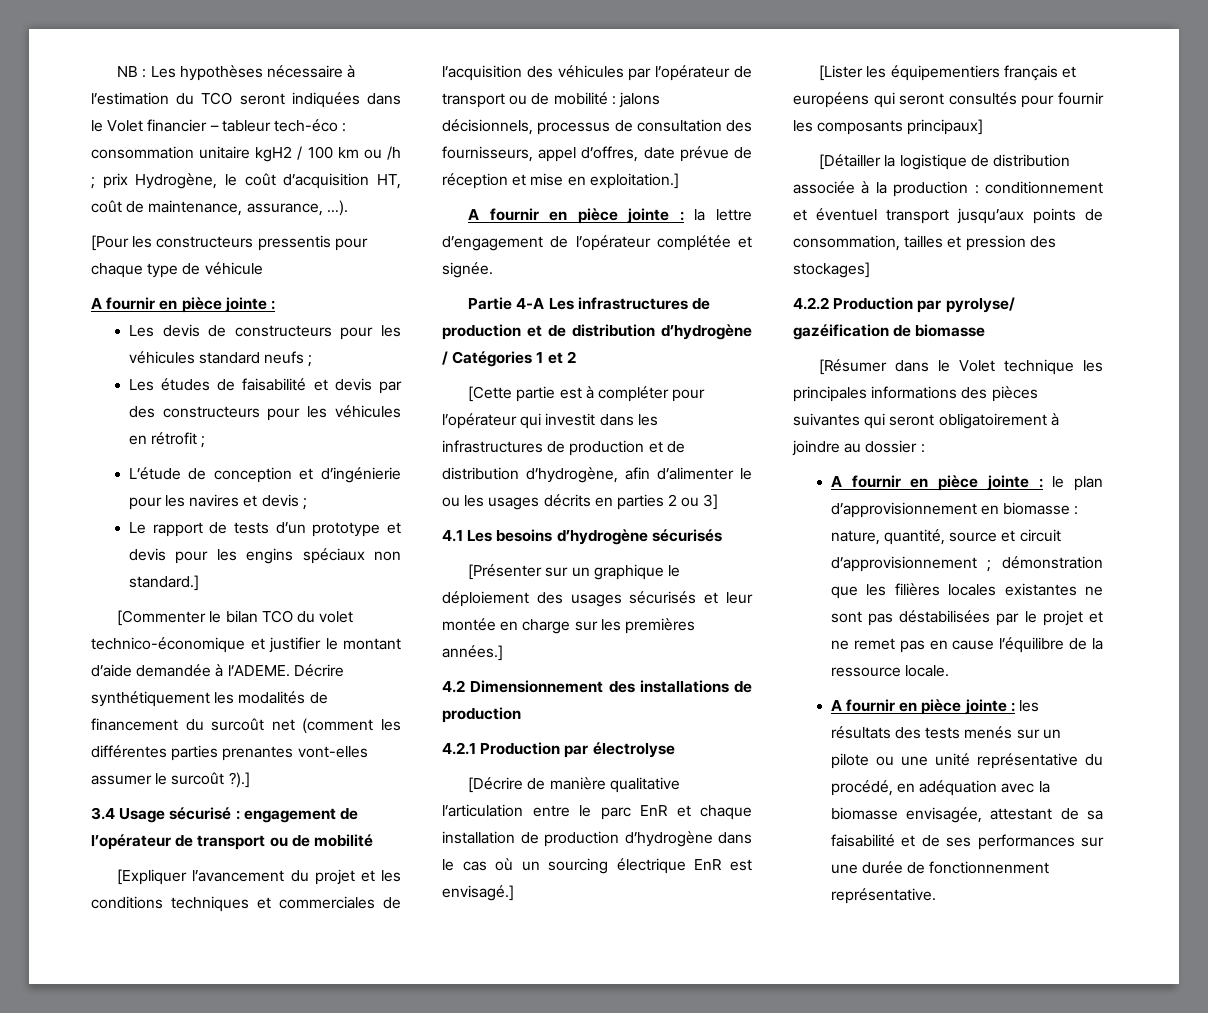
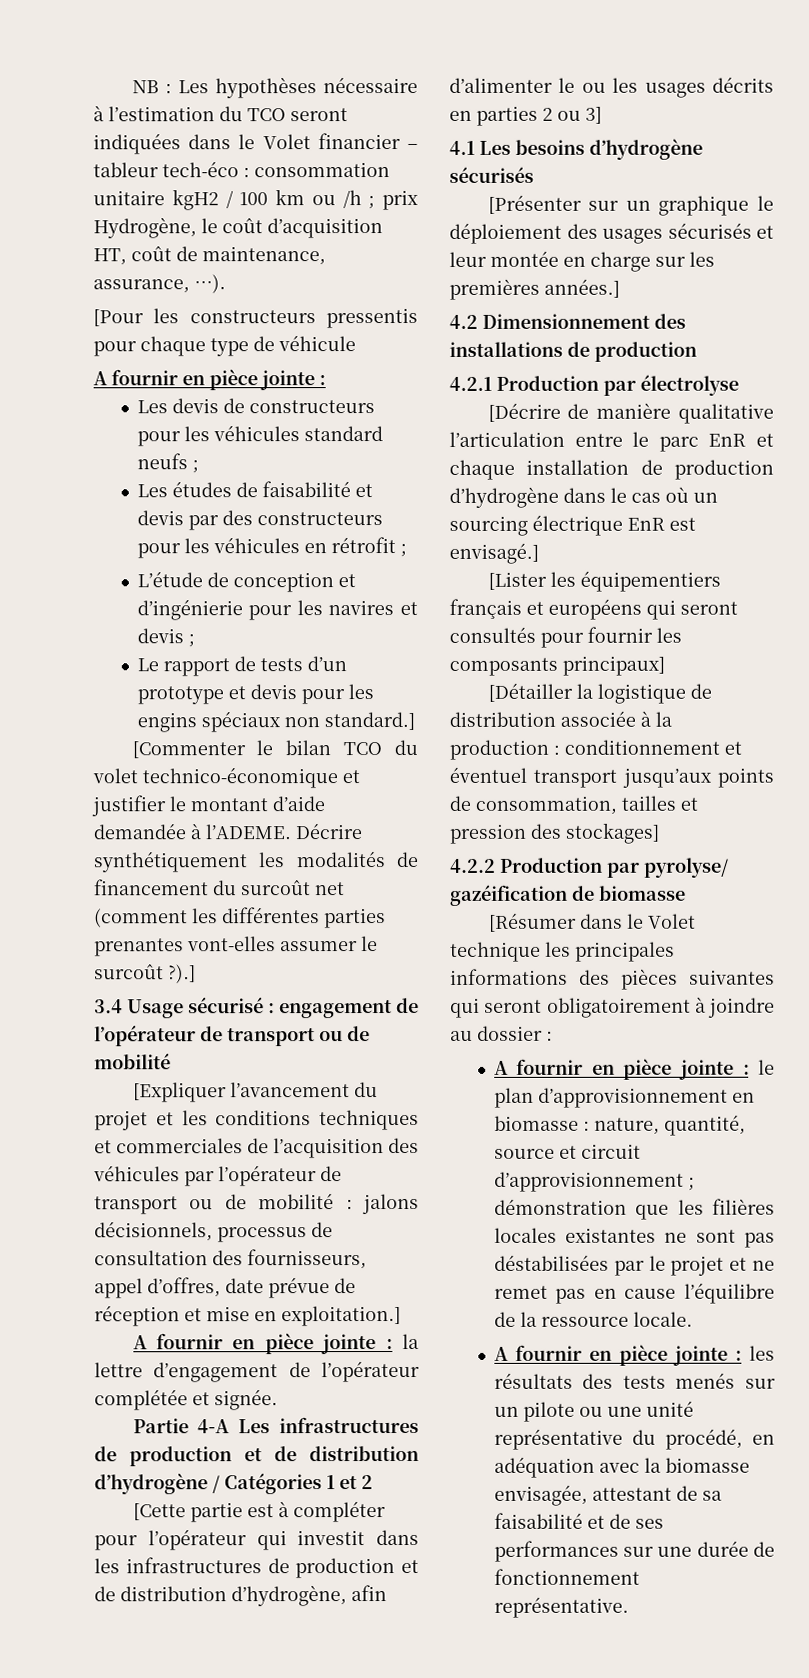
- A fournir en pièce jointe : les résultats des tests menés sur un pilote ou une unité représentative du procédé, en adéquation avec la biomasse envisagée, attestant de sa faisabilité et de ses performances sur une durée de fonctionnenment représentative.
+ A fournir en pièce jointe : les résultats des tests menés sur un pilote ou une unité représentative du procédé, en adéquation avec la biomasse envisagée, attestant de sa faisabilité et de ses performances sur une durée de fonctionnement représentative.

